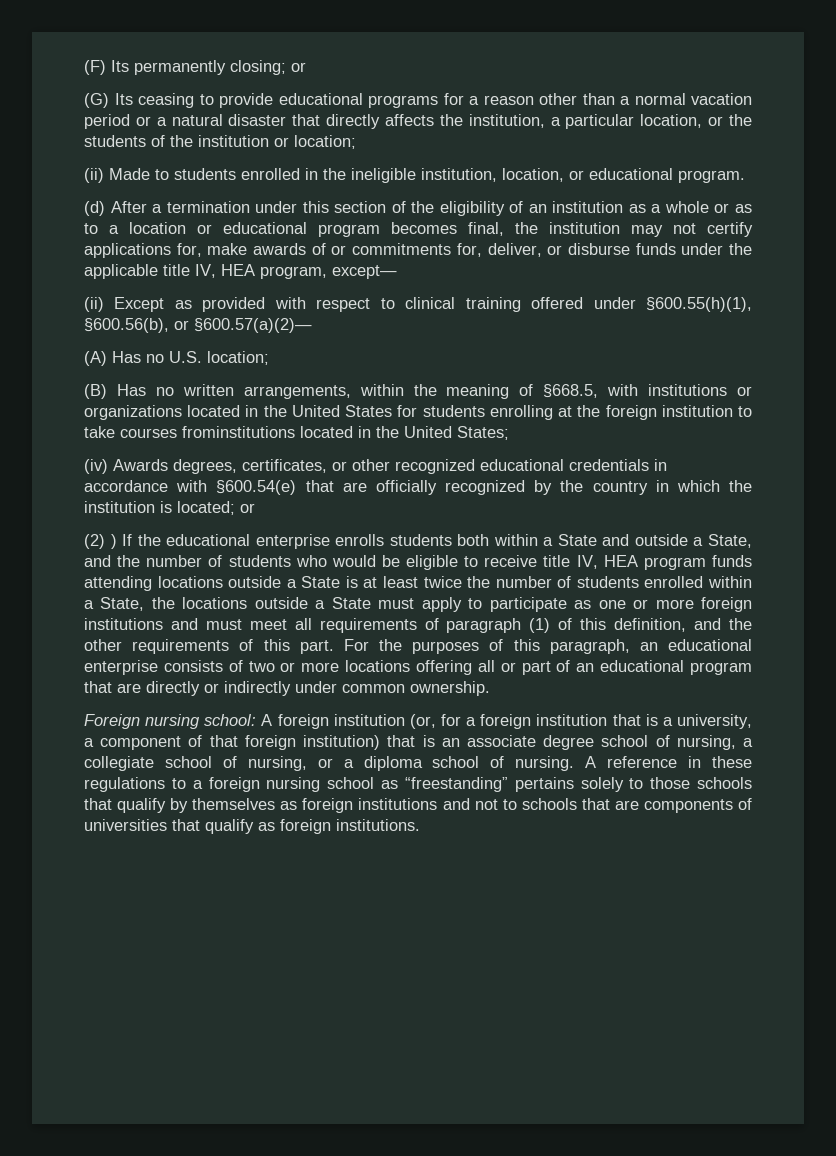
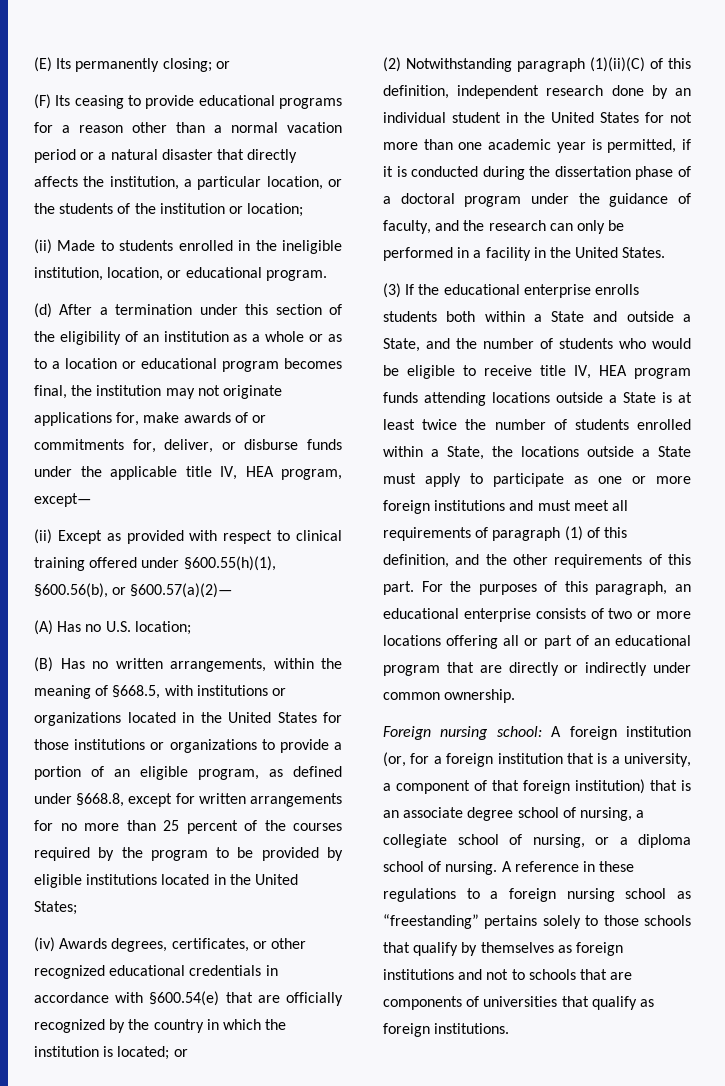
- (F) Its permanently closing; or
+ (E) Its permanently closing; or
- (G) Its ceasing to provide educational programs for a reason other than a normal vacation period or a natural disaster that directly affects the institution, a particular location, or the students of the institution or location;
+ (F) Its ceasing to provide educational programs for a reason other than a normal vacation period or a natural disaster that directly affects the institution, a particular location, or the students of the institution or location;
- (d) After a termination under this section of the eligibility of an institution as a whole or as to a location or educational program becomes final, the institution may not certify applications for, make awards of or commitments for, deliver, or disburse funds under the applicable title IV, HEA program, except—
+ (d) After a termination under this section of the eligibility of an institution as a whole or as to a location or educational program becomes final, the institution may not originate applications for, make awards of or commitments for, deliver, or disburse funds under the applicable title IV, HEA program, except—
- (B) Has no written arrangements, within the meaning of §668.5, with institutions or organizations located in the United States for students enrolling at the foreign institution to take courses frominstitutions located in the United States;
+ (B) Has no written arrangements, within the meaning of §668.5, with institutions or organizations located in the United States for those institutions or organizations to provide a portion of an eligible program, as defined under §668.8, except for written arrangements for no more than 25 percent of the courses required by the program to be provided by eligible institutions located in the United States;
- (2) ) If the educational enterprise enrolls students both within a State and outside a State, and the number of students who would be eligible to receive title IV, HEA program funds attending locations outside a State is at least twice the number of students enrolled within a State, the locations outside a State must apply to participate as one or more foreign institutions and must meet all requirements of paragraph (1) of this definition, and the other requirements of this part.
+ (2) Notwithstanding paragraph (1)(ii)(C) of this definition, independent research done by an individual student in the United States for not more than one academic year is permitted, if it is conducted during the dissertation phase of a doctoral program under the guidance of faculty, and the research can only be performed in a facility in the United States.
+ (3) If the educational enterprise enrolls students both within a State and outside a State, and the number of students who would be eligible to receive title IV, HEA program funds attending locations outside a State is at least twice the number of students enrolled within a State, the locations outside a State must apply to participate as one or more foreign institutions and must meet all requirements of paragraph (1) of this definition, and the other requirements of this part.

